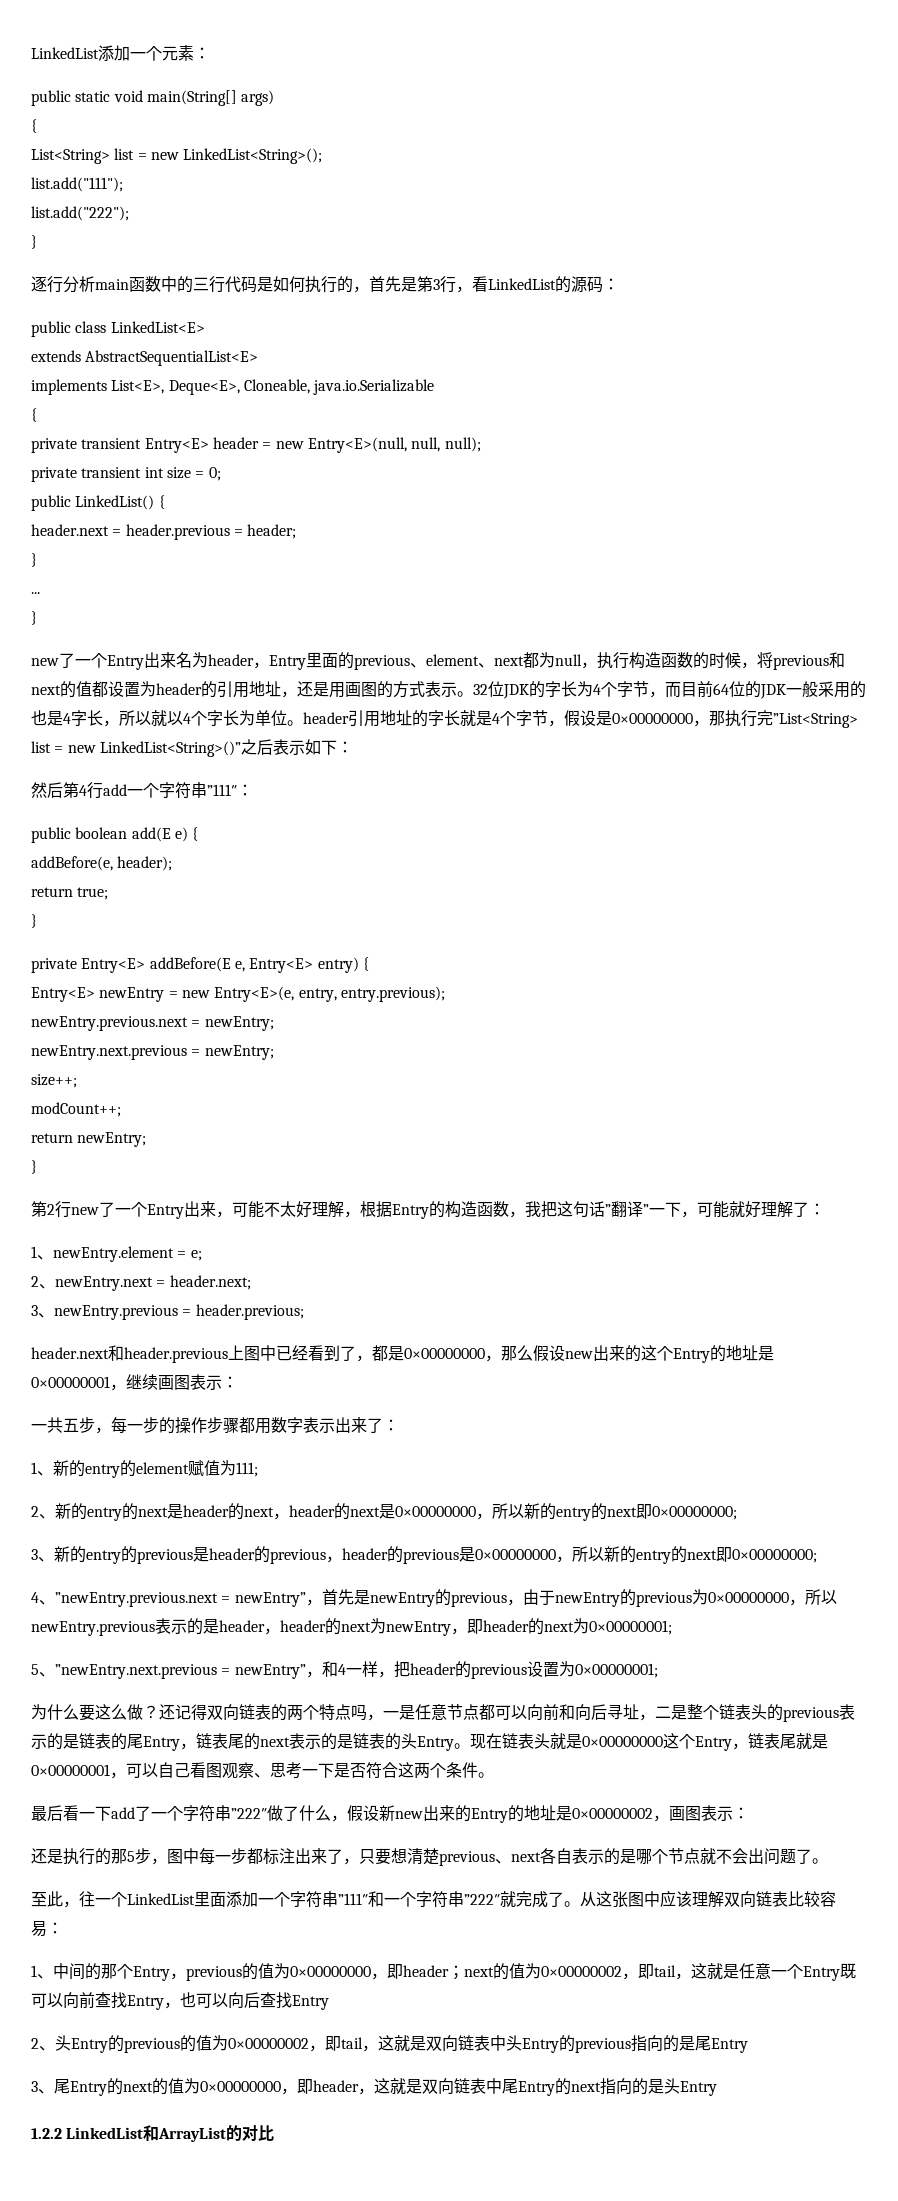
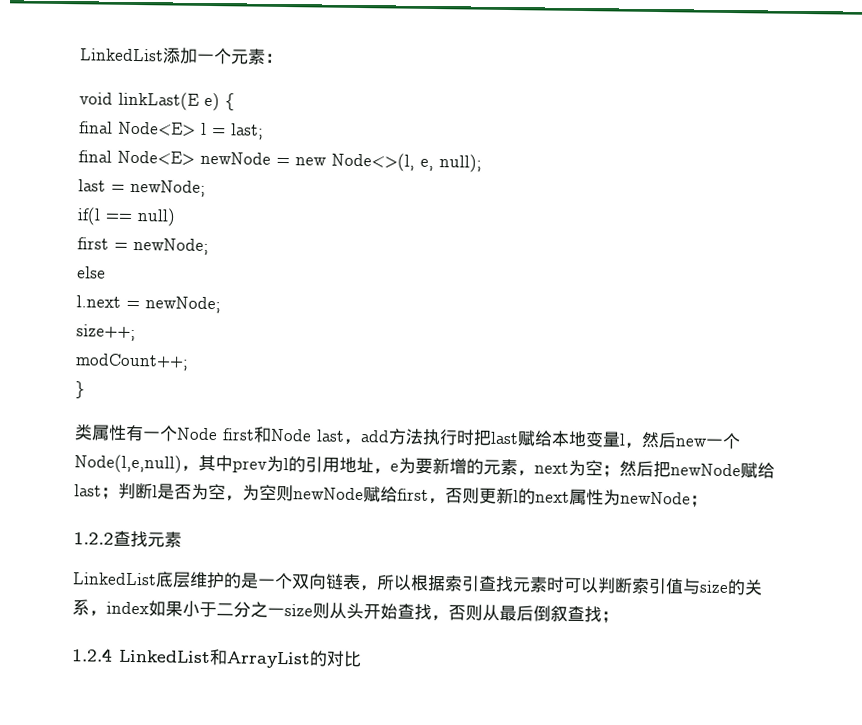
- public static void main(String[] args)
- {
- List<String> list = new LinkedList<String>();
- list.add("111");
- list.add("222");
- }
- 逐行分析main函数中的三行代码是如何执行的，首先是第3行，看LinkedList的源码：
- public class LinkedList<E>
- extends AbstractSequentialList<E>
- implements List<E>, Deque<E>, Cloneable, java.io.Serializable
- {
- private transient Entry<E> header = new Entry<E>(null, null, null);
- private transient int size = 0;
- public LinkedList() {
- header.next = header.previous = header;
- }
- ...
- }
- new了一个Entry出来名为header，Entry里面的previous、element、next都为null，执行构造函数的时候，将previous和next的值都设置为header的引用地址，还是用画图的方式表示。32位JDK的字长为4个字节，而目前64位的JDK一般采用的也是4字长，所以就以4个字长为单位。header引用地址的字长就是4个字节，假设是0×00000000，那执行完”List<String> list = new LinkedList<String>()”之后表示如下：
- 然后第4行add一个字符串”111″：
- public boolean add(E e) {
- addBefore(e, header);
- return true;
- }
- private Entry<E> addBefore(E e, Entry<E> entry) {
- Entry<E> newEntry = new Entry<E>(e, entry, entry.previous);
- newEntry.previous.next = newEntry;
- newEntry.next.previous = newEntry;
+ void linkLast(E e) {
+ final Node<E> l = last;
+ final Node<E> newNode = new Node<>(l, e, null);
+ last = newNode;
+ if(l == null)
+ first = newNode;
+ else
+ l.next = newNode;
  size++;
  modCount++;
- return newEntry;
  }
- 第2行new了一个Entry出来，可能不太好理解，根据Entry的构造函数，我把这句话”翻译”一下，可能就好理解了：
- 1、newEntry.element = e;
- 2、newEntry.next = header.next;
- 3、newEntry.previous = header.previous;
- header.next和header.previous上图中已经看到了，都是0×00000000，那么假设new出来的这个Entry的地址是0×00000001，继续画图表示：
- 一共五步，每一步的操作步骤都用数字表示出来了：
- 1、新的entry的element赋值为111;
- 2、新的entry的next是header的next，header的next是0×00000000，所以新的entry的next即0×00000000;
- 3、新的entry的previous是header的previous，header的previous是0×00000000，所以新的entry的next即0×00000000;
- 4、”newEntry.previous.next = newEntry”，首先是newEntry的previous，由于newEntry的previous为0×00000000，所以newEntry.previous表示的是header，header的next为newEntry，即header的next为0×00000001;
- 5、”newEntry.next.previous = newEntry”，和4一样，把header的previous设置为0×00000001;
- 为什么要这么做？还记得双向链表的两个特点吗，一是任意节点都可以向前和向后寻址，二是整个链表头的previous表示的是链表的尾Entry，链表尾的next表示的是链表的头Entry。现在链表头就是0×00000000这个Entry，链表尾就是0×00000001，可以自己看图观察、思考一下是否符合这两个条件。
- 最后看一下add了一个字符串”222″做了什么，假设新new出来的Entry的地址是0×00000002，画图表示：
- 还是执行的那5步，图中每一步都标注出来了，只要想清楚previous、next各自表示的是哪个节点就不会出问题了。
- 至此，往一个LinkedList里面添加一个字符串”111″和一个字符串”222″就完成了。从这张图中应该理解双向链表比较容易：
- 1、中间的那个Entry，previous的值为0×00000000，即header；next的值为0×00000002，即tail，这就是任意一个Entry既可以向前查找Entry，也可以向后查找Entry
- 2、头Entry的previous的值为0×00000002，即tail，这就是双向链表中头Entry的previous指向的是尾Entry
- 3、尾Entry的next的值为0×00000000，即header，这就是双向链表中尾Entry的next指向的是头Entry
- 1.2.2 LinkedList和ArrayList的对比
+ 类属性有一个Node first和Node last，add方法执行时把last赋给本地变量l，然后new一个Node(l,e,null)，其中prev为l的引用地址，e为要新增的元素，next为空；然后把newNode赋给last；判断l是否为空，为空则newNode赋给first，否则更新l的next属性为newNode；
+ 1.2.2查找元素
+ LinkedList底层维护的是一个双向链表，所以根据索引查找元素时可以判断索引值与size的关系，index如果小于二分之一size则从头开始查找，否则从最后倒叙查找；
+ 1.2.4 LinkedList和ArrayList的对比

